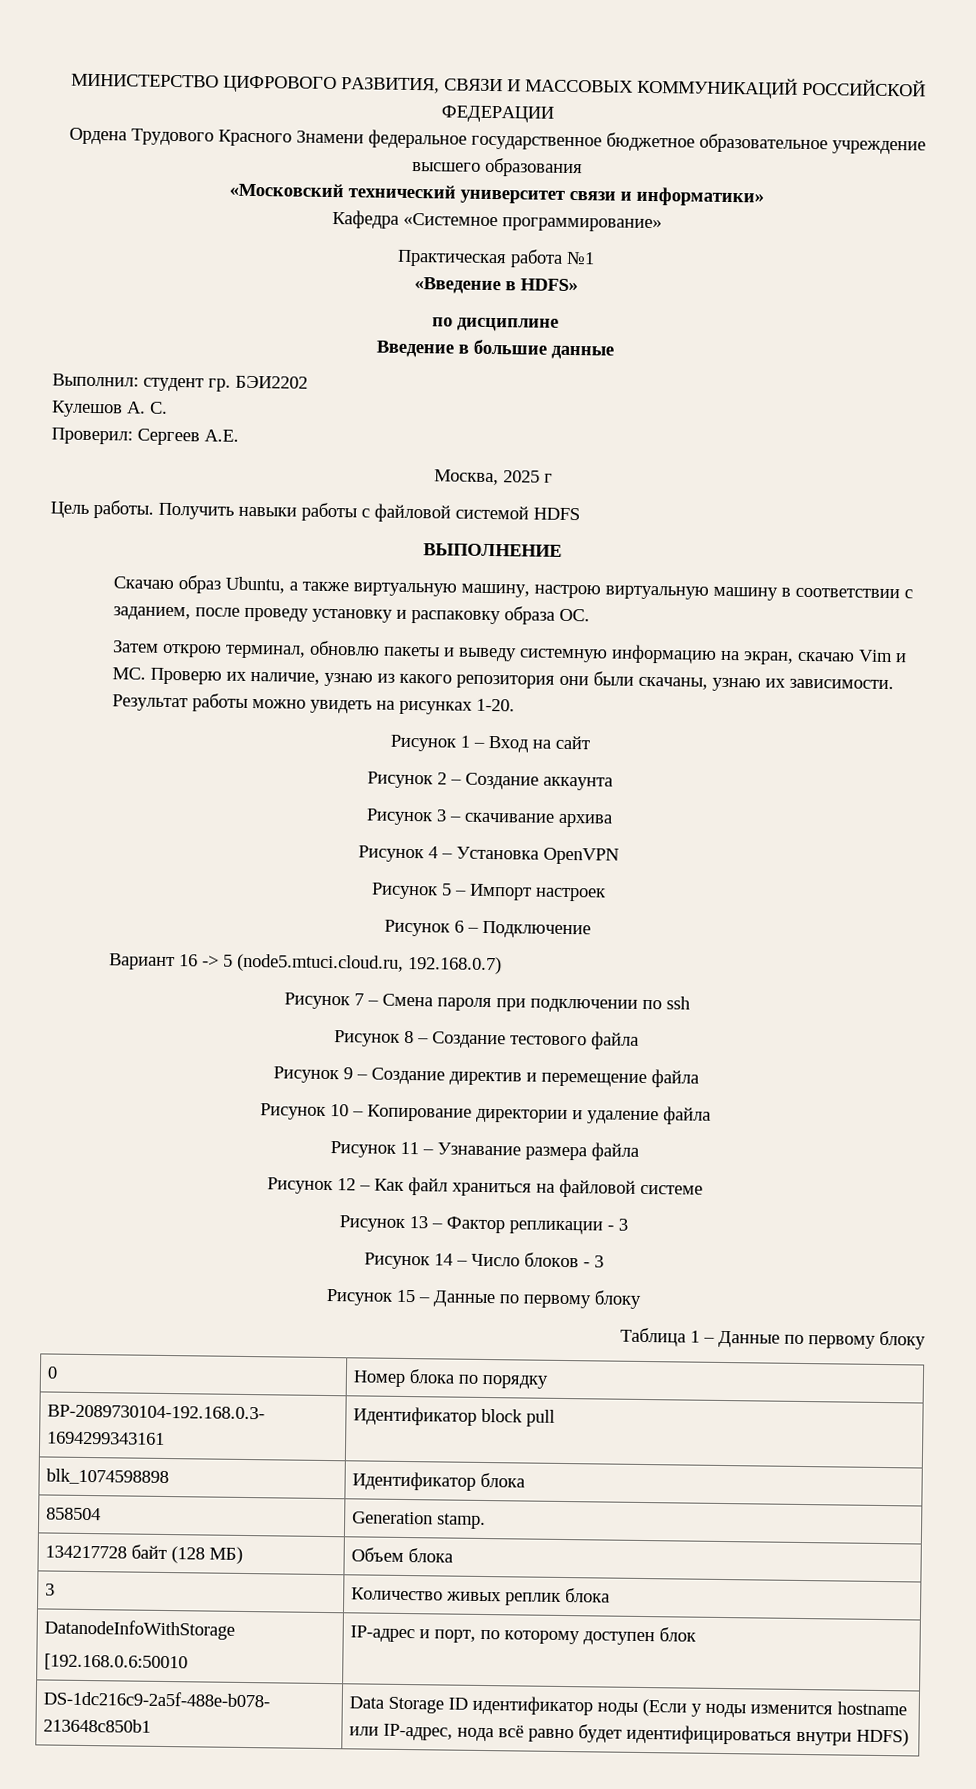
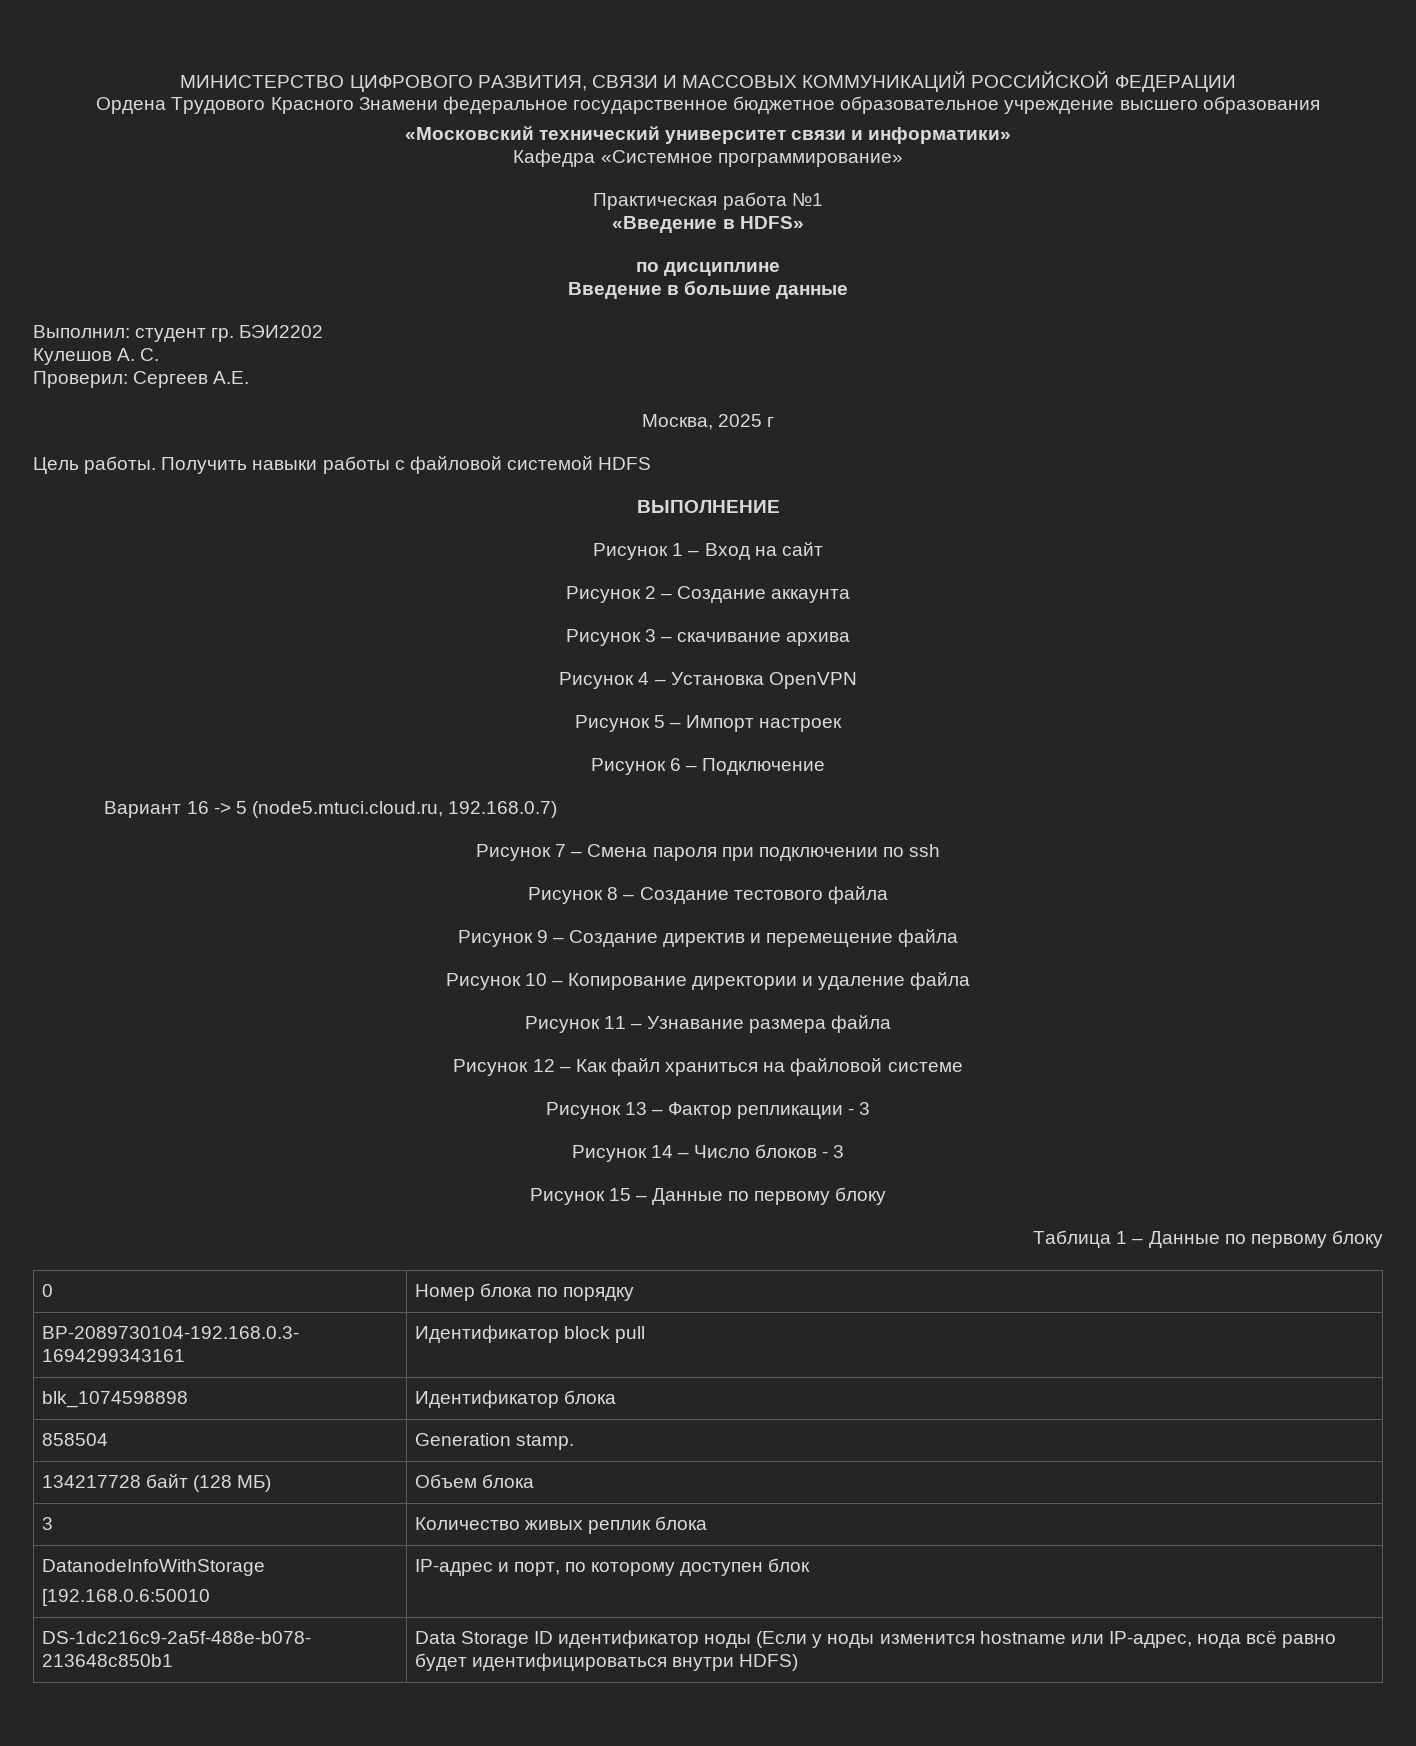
- Скачаю образ Ubuntu, а также виртуальную машину, настрою виртуальную машину в соответствии с заданием, после проведу установку и распаковку образа ОС.
- Затем открою терминал, обновлю пакеты и выведу системную информацию на экран, скачаю Vim и MC. Проверю их наличие, узнаю из какого репозитория они были скачаны, узнаю их зависимости. Результат работы можно увидеть на рисунках 1-20.

